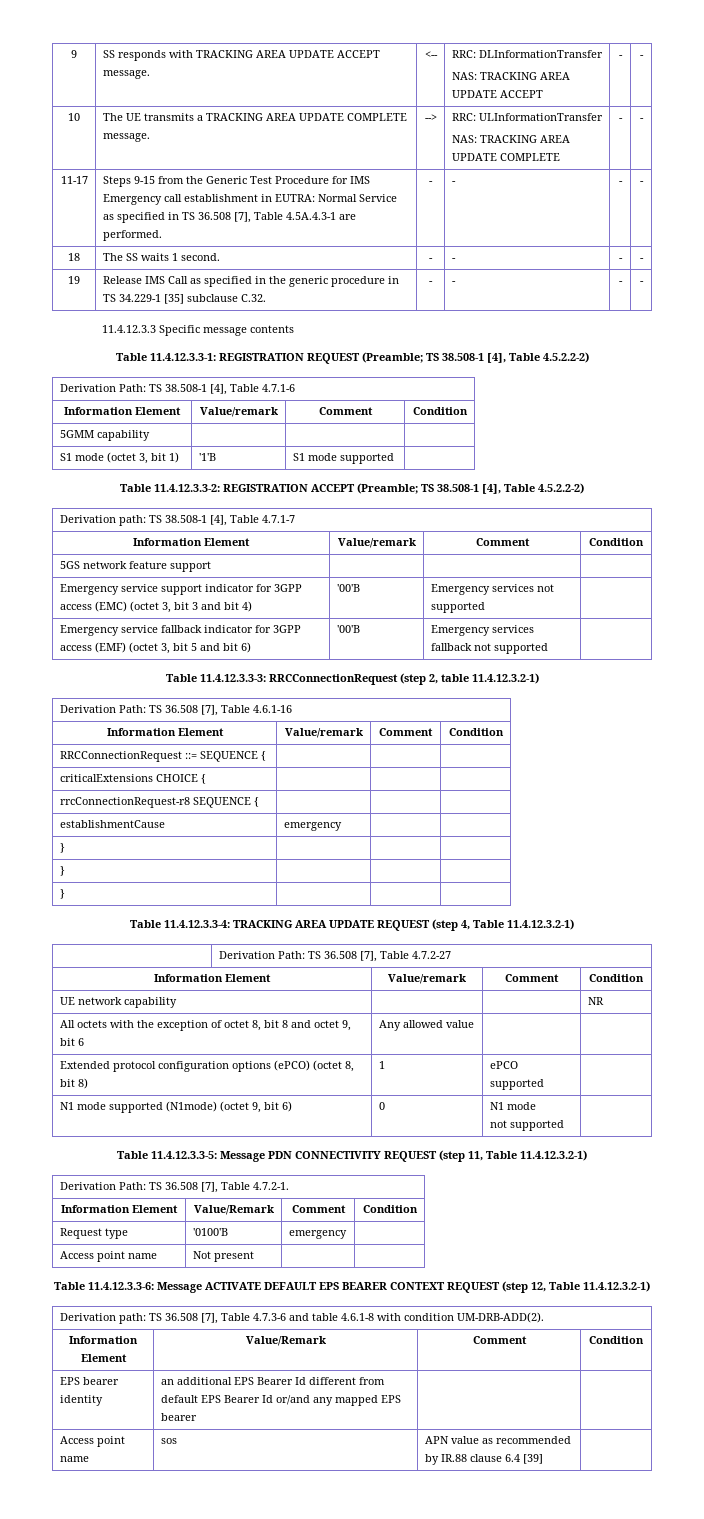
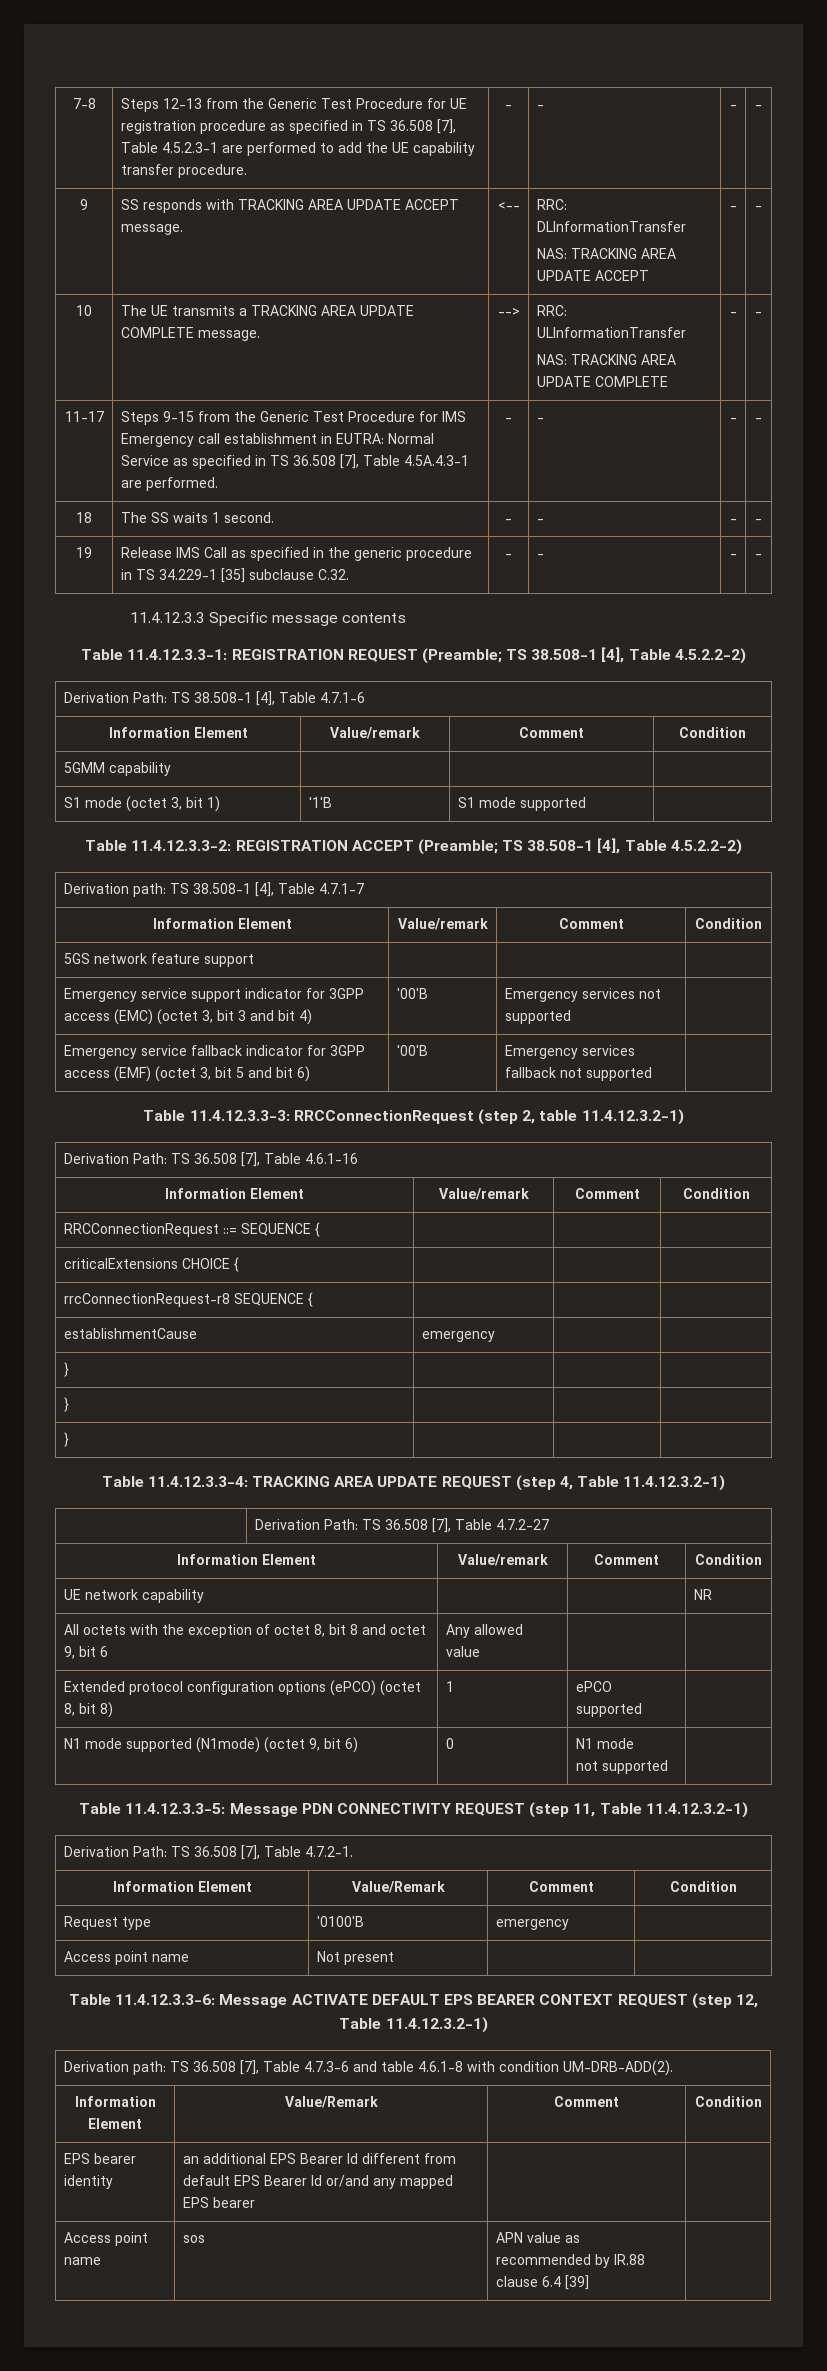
+ 7-8 | Steps 12-13 from the Generic Test Procedure for UE registration procedure as specified in TS 36.508 [7], Table 4.5.2.3-1 are performed to add the UE capability transfer procedure. | - | - | - | -

